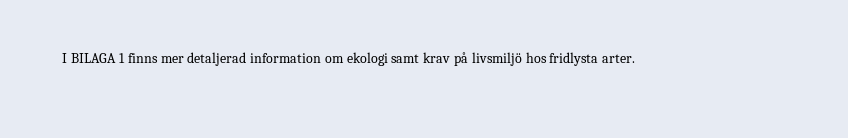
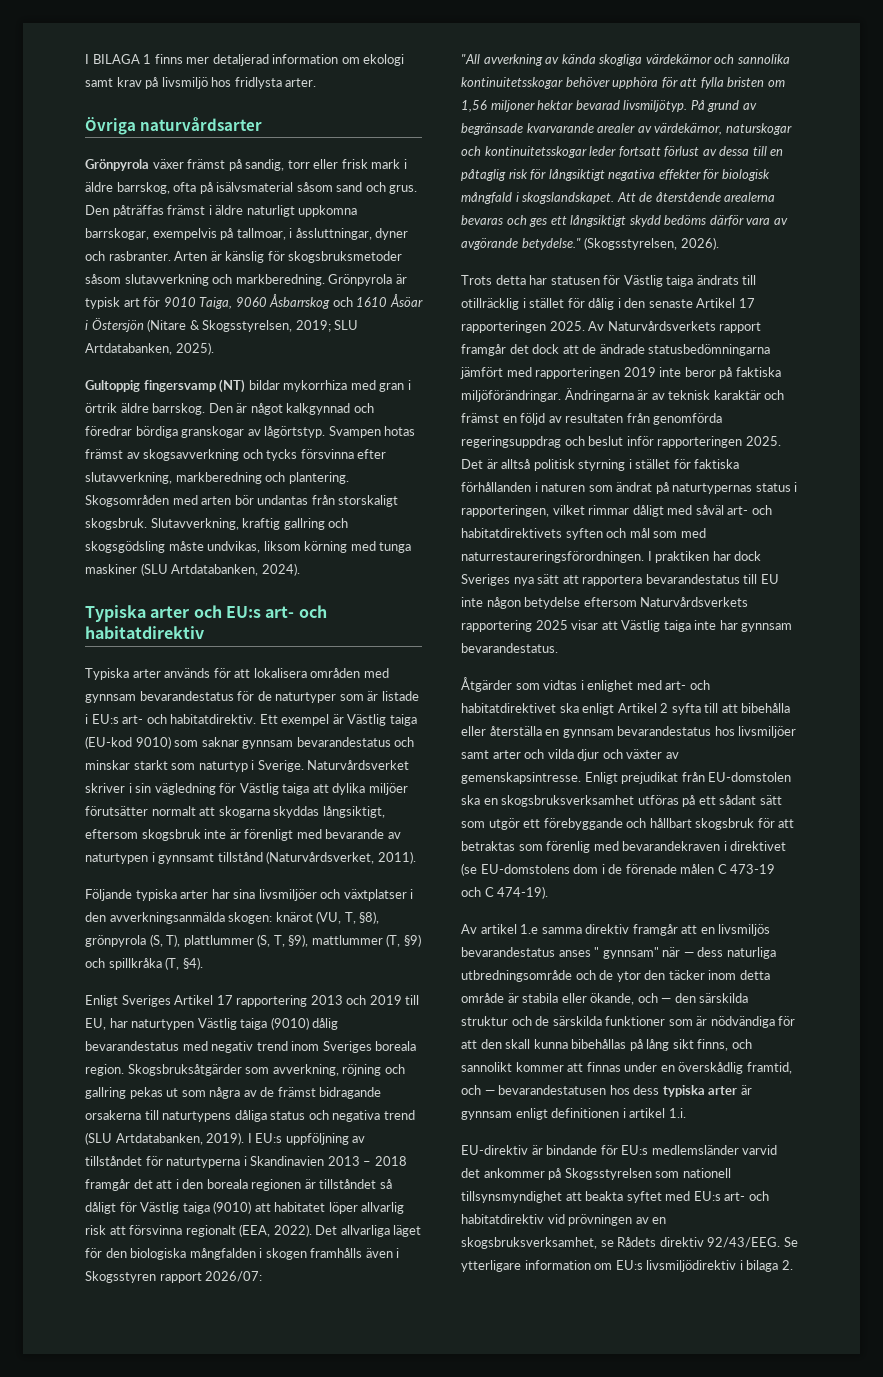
+ Övriga naturvårdsarter
+ Grönpyrola växer främst på sandig, torr eller frisk mark i äldre barrskog, ofta på isälvsmaterial såsom sand och grus. Den påträffas främst i äldre naturligt uppkomna barrskogar, exempelvis på tallmoar, i åssluttningar, dyner och rasbranter. Arten är känslig för skogsbruksmetoder såsom slutavverkning och markberedning. Grönpyrola är typisk art för 9010 Taiga, 9060 Åsbarrskog och 1610 Åsöar i Östersjön (Nitare & Skogsstyrelsen, 2019; SLU Artdatabanken, 2025).
+ Gultoppig fingersvamp (NT) bildar mykorrhiza med gran i örtrik äldre barrskog. Den är något kalkgynnad och föredrar bördiga granskogar av lågörtstyp. Svampen hotas främst av skogsavverkning och tycks försvinna efter slutavverkning, markberedning och plantering. Skogsområden med arten bör undantas från storskaligt skogsbruk. Slutavverkning, kraftig gallring och skogsgödsling måste undvikas, liksom körning med tunga maskiner (SLU Artdatabanken, 2024).
+ Typiska arter och EU:s art- och habitatdirektiv
+ Typiska arter används för att lokalisera områden med gynnsam bevarandestatus för de naturtyper som är listade i EU:s art- och habitatdirektiv. Ett exempel är Västlig taiga (EU-kod 9010) som saknar gynnsam bevarandestatus och minskar starkt som naturtyp i Sverige. Naturvårdsverket skriver i sin vägledning för Västlig taiga att dylika miljöer förutsätter normalt att skogarna skyddas långsiktigt, eftersom skogsbruk inte är förenligt med bevarande av naturtypen i gynnsamt tillstånd (Naturvårdsverket, 2011).
+ Följande typiska arter har sina livsmiljöer och växtplatser i den avverkningsanmälda skogen: knärot (VU, T, §8), grönpyrola (S, T), plattlummer (S, T, §9), mattlummer (T, §9) och spillkråka (T, §4).
+ Enligt Sveriges Artikel 17 rapportering 2013 och 2019 till EU, har naturtypen Västlig taiga (9010) dålig bevarandestatus med negativ trend inom Sveriges boreala region. Skogsbruksåtgärder som avverkning, röjning och gallring pekas ut som några av de främst bidragande orsakerna till naturtypens dåliga status och negativa trend (SLU Artdatabanken, 2019). I EU:s uppföljning av tillståndet för naturtyperna i Skandinavien 2013 – 2018 framgår det att i den boreala regionen är tillståndet så dåligt för Västlig taiga (9010) att habitatet löper allvarlig risk att försvinna regionalt (EEA, 2022). Det allvarliga läget för den biologiska mångfalden i skogen framhålls även i Skogsstyren rapport 2026/07:
+ "All avverkning av kända skogliga värdekärnor och sannolika kontinuitetsskogar behöver upphöra för att fylla bristen om 1,56 miljoner hektar bevarad livsmiljötyp. På grund av begränsade kvarvarande arealer av värdekärnor, naturskogar och kontinuitetsskogar leder fortsatt förlust av dessa till en påtaglig risk för långsiktigt negativa effekter för biologisk mångfald i skogslandskapet. Att de återstående arealerna bevaras och ges ett långsiktigt skydd bedöms därför vara av avgörande betydelse." (Skogsstyrelsen, 2026).
+ Trots detta har statusen för Västlig taiga ändrats till otillräcklig i stället för dålig i den senaste Artikel 17 rapporteringen 2025. Av Naturvårdsverkets rapport framgår det dock att de ändrade statusbedömningarna jämfört med rapporteringen 2019 inte beror på faktiska miljöförändringar. Ändringarna är av teknisk karaktär och främst en följd av resultaten från genomförda regeringsuppdrag och beslut inför rapporteringen 2025. Det är alltså politisk styrning i stället för faktiska förhållanden i naturen som ändrat på naturtypernas status i rapporteringen, vilket rimmar dåligt med såväl art- och habitatdirektivets syften och mål som med naturrestaureringsförordningen. I praktiken har dock Sveriges nya sätt att rapportera bevarandestatus till EU inte någon betydelse eftersom Naturvårdsverkets rapportering 2025 visar att Västlig taiga inte har gynnsam bevarandestatus.
+ Åtgärder som vidtas i enlighet med art- och habitatdirektivet ska enligt Artikel 2 syfta till att bibehålla eller återställa en gynnsam bevarandestatus hos livsmiljöer samt arter och vilda djur och växter av gemenskapsintresse. Enligt prejudikat från EU-domstolen ska en skogsbruksverksamhet utföras på ett sådant sätt som utgör ett förebyggande och hållbart skogsbruk för att betraktas som förenlig med bevarandekraven i direktivet (se EU-domstolens dom i de förenade målen C 473-19 och C 474-19).
+ Av artikel 1.e samma direktiv framgår att en livsmiljös bevarandestatus anses " gynnsam" när — dess naturliga utbredningsområde och de ytor den täcker inom detta område är stabila eller ökande, och — den särskilda struktur och de särskilda funktioner som är nödvändiga för att den skall kunna bibehållas på lång sikt finns, och sannolikt kommer att finnas under en överskådlig framtid, och — bevarandestatusen hos dess typiska arter är gynnsam enligt definitionen i artikel 1.i.
+ EU-direktiv är bindande för EU:s medlemsländer varvid det ankommer på Skogsstyrelsen som nationell tillsynsmyndighet att beakta syftet med EU:s art- och habitatdirektiv vid prövningen av en skogsbruksverksamhet, se Rådets direktiv 92/43/EEG. Se ytterligare information om EU:s livsmiljödirektiv i bilaga 2.

